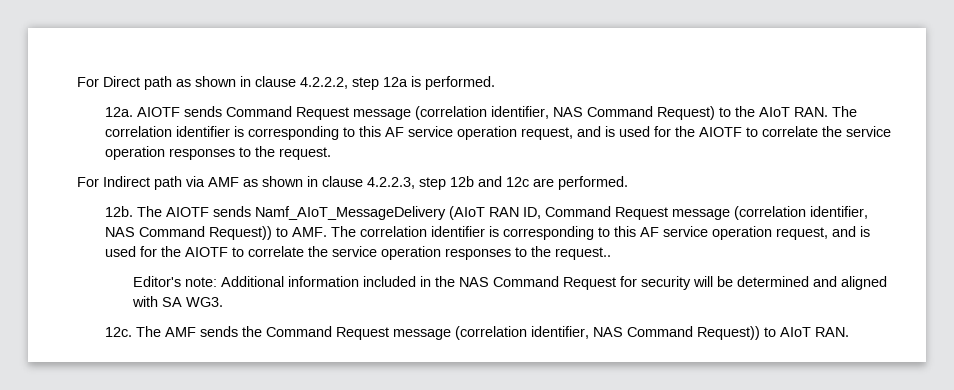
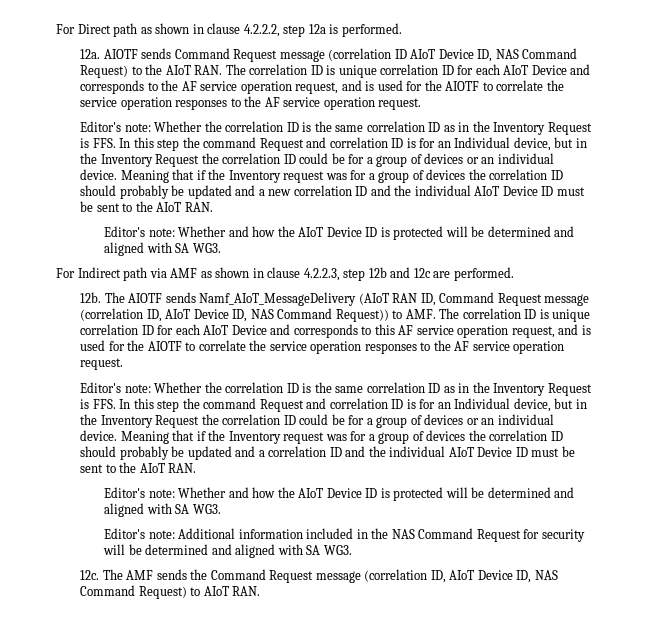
- AIOTF sends Command Request message (correlation identifier, NAS Command Request) to the AIoT RAN. The correlation identifier is corresponding to this AF service operation request, and is used for the AIOTF to correlate the service operation responses to the request.
+ AIOTF sends Command Request message (correlation ID AIoT Device ID, NAS Command Request) to the AIoT RAN. The correlation ID is unique correlation ID for each AIoT Device and corresponds to the AF service operation request, and is used for the AIOTF to correlate the service operation responses to the AF service operation request.
+ Editor's note: Whether the correlation ID is the same correlation ID as in the Inventory Request is FFS. In this step the command Request and correlation ID is for an Individual device, but in the Inventory Request the correlation ID could be for a group of devices or an individual device. Meaning that if the Inventory request was for a group of devices the correlation ID should probably be updated and a new correlation ID and the individual AIoT Device ID must be sent to the AIoT RAN.
+ Editor's note: Whether and how the AIoT Device ID is protected will be determined and aligned with SA WG3.
- The AIOTF sends Namf_AIoT_MessageDelivery (AIoT RAN ID, Command Request message (correlation identifier, NAS Command Request)) to AMF. The correlation identifier is corresponding to this AF service operation request, and is used for the AIOTF to correlate the service operation responses to the request..
+ The AIOTF sends Namf_AIoT_MessageDelivery (AIoT RAN ID, Command Request message (correlation ID, AIoT Device ID, NAS Command Request)) to AMF. The correlation ID is unique correlation ID for each AIoT Device and corresponds to this AF service operation request, and is used for the AIOTF to correlate the service operation responses to the AF service operation request.
+ Editor's note: Whether the correlation ID is the same correlation ID as in the Inventory Request is FFS. In this step the command Request and correlation ID is for an Individual device, but in the Inventory Request the correlation ID could be for a group of devices or an individual device. Meaning that if the Inventory request was for a group of devices the correlation ID should probably be updated and a correlation ID and the individual AIoT Device ID must be sent to the AIoT RAN.
+ Editor's note: Whether and how the AIoT Device ID is protected will be determined and aligned with SA WG3.
- The AMF sends the Command Request message (correlation identifier, NAS Command Request)) to AIoT RAN.
+ The AMF sends the Command Request message (correlation ID, AIoT Device ID, NAS Command Request) to AIoT RAN.

